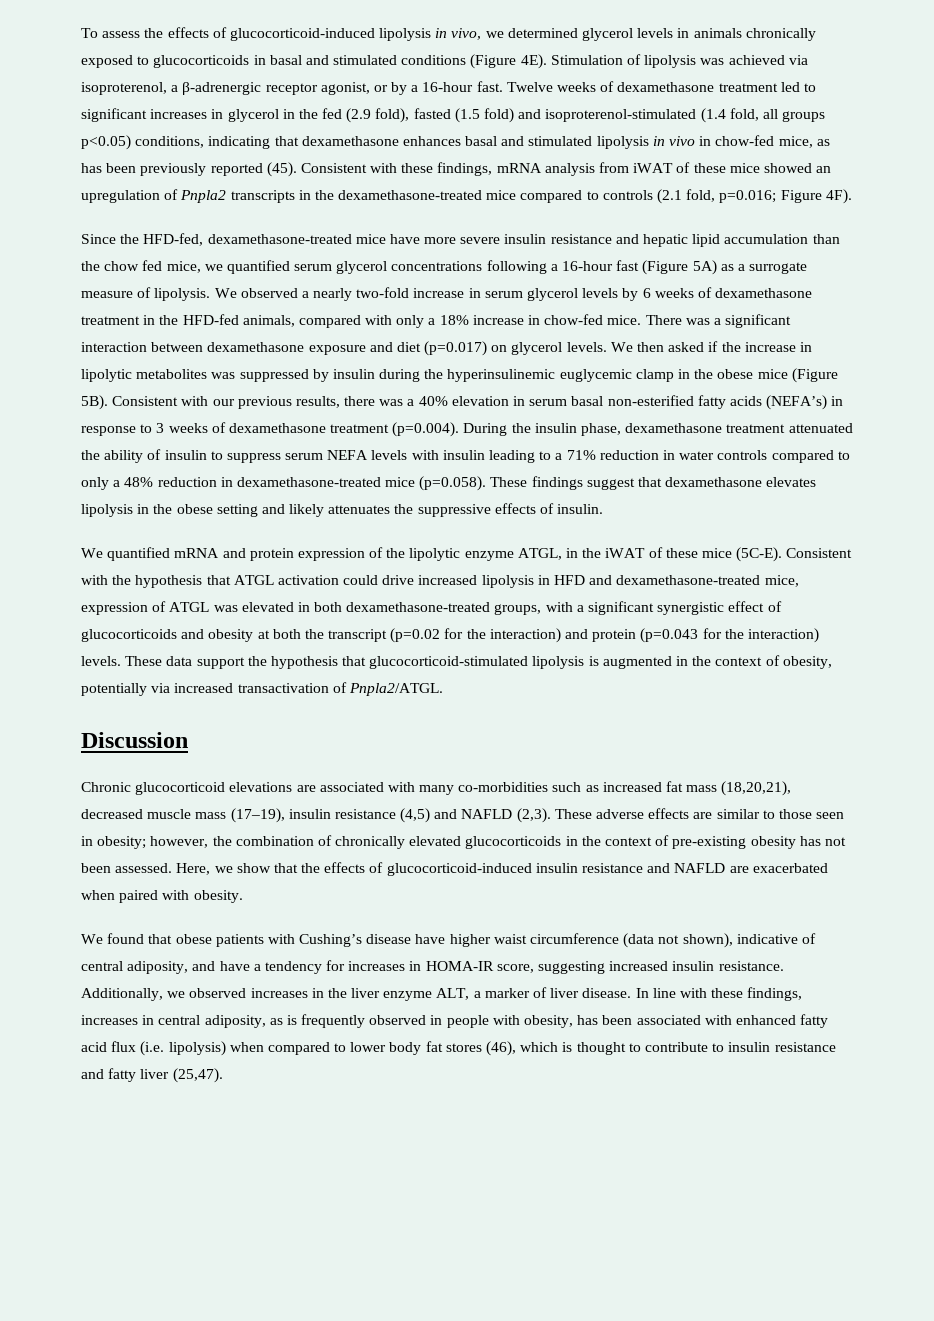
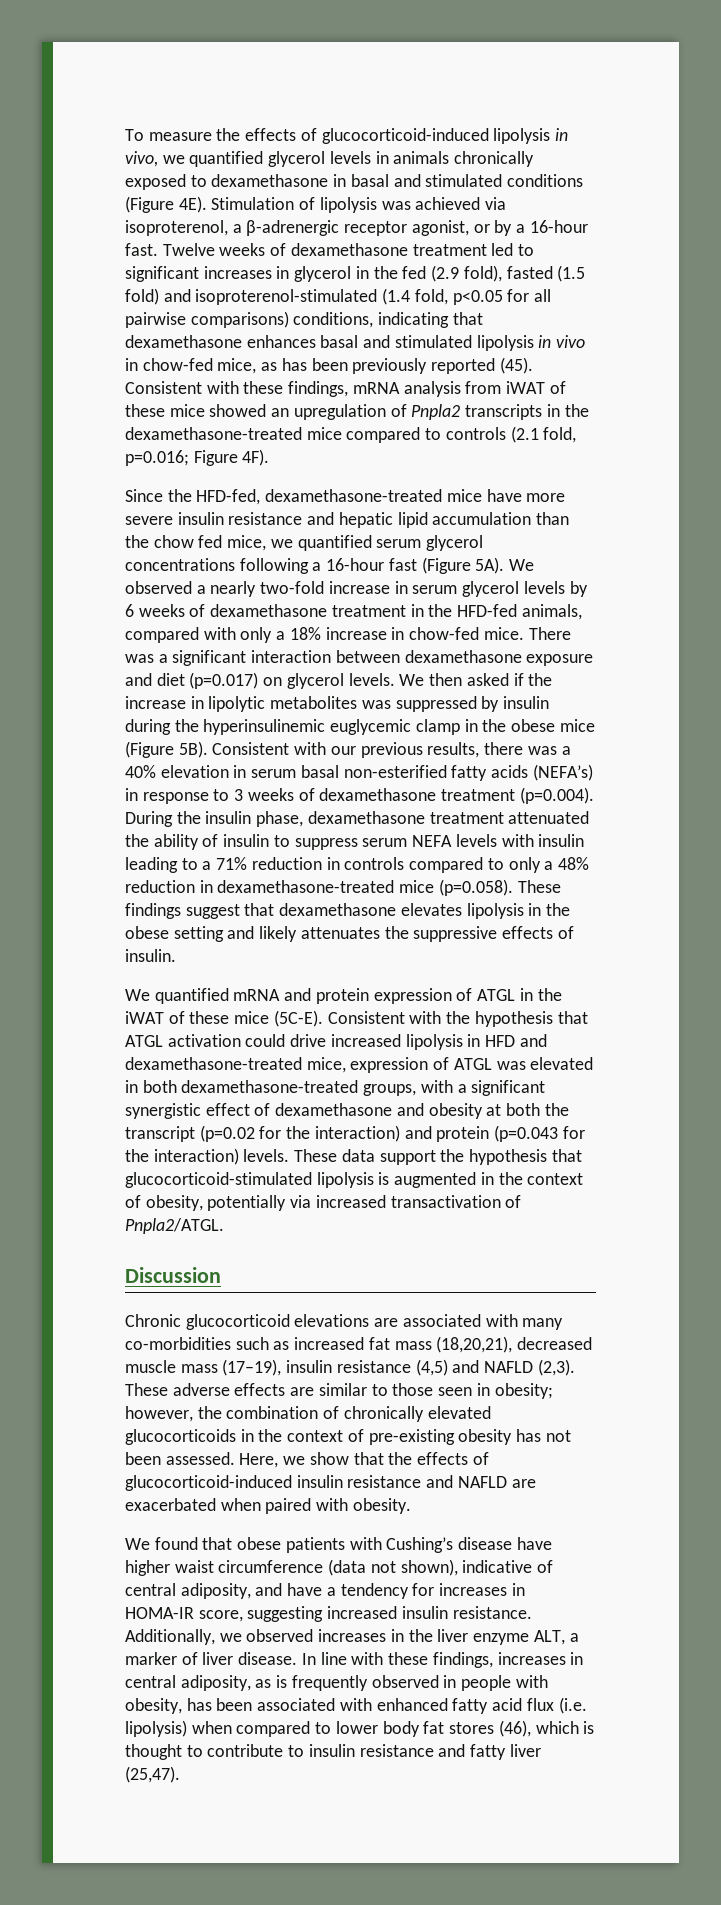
- To assess the effects of glucocorticoid-induced lipolysis in vivo, we determined glycerol levels in animals chronically exposed to glucocorticoids in basal and stimulated conditions (Figure 4E).
+ To measure the effects of glucocorticoid-induced lipolysis in vivo, we quantified glycerol levels in animals chronically exposed to dexamethasone in basal and stimulated conditions (Figure 4E).
- Twelve weeks of dexamethasone treatment led to significant increases in glycerol in the fed (2.9 fold), fasted (1.5 fold) and isoproterenol-stimulated (1.4 fold, all groups p<0.05) conditions, indicating that dexamethasone enhances basal and stimulated lipolysis in vivo in chow-fed mice, as has been previously reported (45).
+ Twelve weeks of dexamethasone treatment led to significant increases in glycerol in the fed (2.9 fold), fasted (1.5 fold) and isoproterenol-stimulated (1.4 fold, p<0.05 for all pairwise comparisons) conditions, indicating that dexamethasone enhances basal and stimulated lipolysis in vivo in chow-fed mice, as has been previously reported (45).
- Since the HFD-fed, dexamethasone-treated mice have more severe insulin resistance and hepatic lipid accumulation than the chow fed mice, we quantified serum glycerol concentrations following a 16-hour fast (Figure 5A) as a surrogate measure of lipolysis.
+ Since the HFD-fed, dexamethasone-treated mice have more severe insulin resistance and hepatic lipid accumulation than the chow fed mice, we quantified serum glycerol concentrations following a 16-hour fast (Figure 5A).
- Consistent with our previous results, there was a 40% elevation in serum basal non-esterified fatty acids (NEFA’s) in response to 3 weeks of dexamethasone treatment (p=0.004). During the insulin phase, dexamethasone treatment attenuated the ability of insulin to suppress serum NEFA levels with insulin leading to a 71% reduction in water controls compared to only a 48% reduction in dexamethasone-treated mice (p=0.058). These findings suggest that dexamethasone elevates lipolysis in the obese setting and likely attenuates the suppressive effects of insulin.
+ Consistent with our previous results, there was a 40% elevation in serum basal non-esterified fatty acids (NEFA’s) in response to 3 weeks of dexamethasone treatment (p=0.004). During the insulin phase, dexamethasone treatment attenuated the ability of insulin to suppress serum NEFA levels with insulin leading to a 71% reduction in controls compared to only a 48% reduction in dexamethasone-treated mice (p=0.058). These findings suggest that dexamethasone elevates lipolysis in the obese setting and likely attenuates the suppressive effects of insulin.
- We quantified mRNA and protein expression of the lipolytic enzyme ATGL, in the iWAT of these mice (5C-E).
+ We quantified mRNA and protein expression of ATGL in the iWAT of these mice (5C-E).
- Consistent with the hypothesis that ATGL activation could drive increased lipolysis in HFD and dexamethasone-treated mice, expression of ATGL was elevated in both dexamethasone-treated groups, with a significant synergistic effect of glucocorticoids and obesity at both the transcript (p=0.02 for the interaction) and protein (p=0.043 for the interaction) levels.
+ Consistent with the hypothesis that ATGL activation could drive increased lipolysis in HFD and dexamethasone-treated mice, expression of ATGL was elevated in both dexamethasone-treated groups, with a significant synergistic effect of dexamethasone and obesity at both the transcript (p=0.02 for the interaction) and protein (p=0.043 for the interaction) levels.

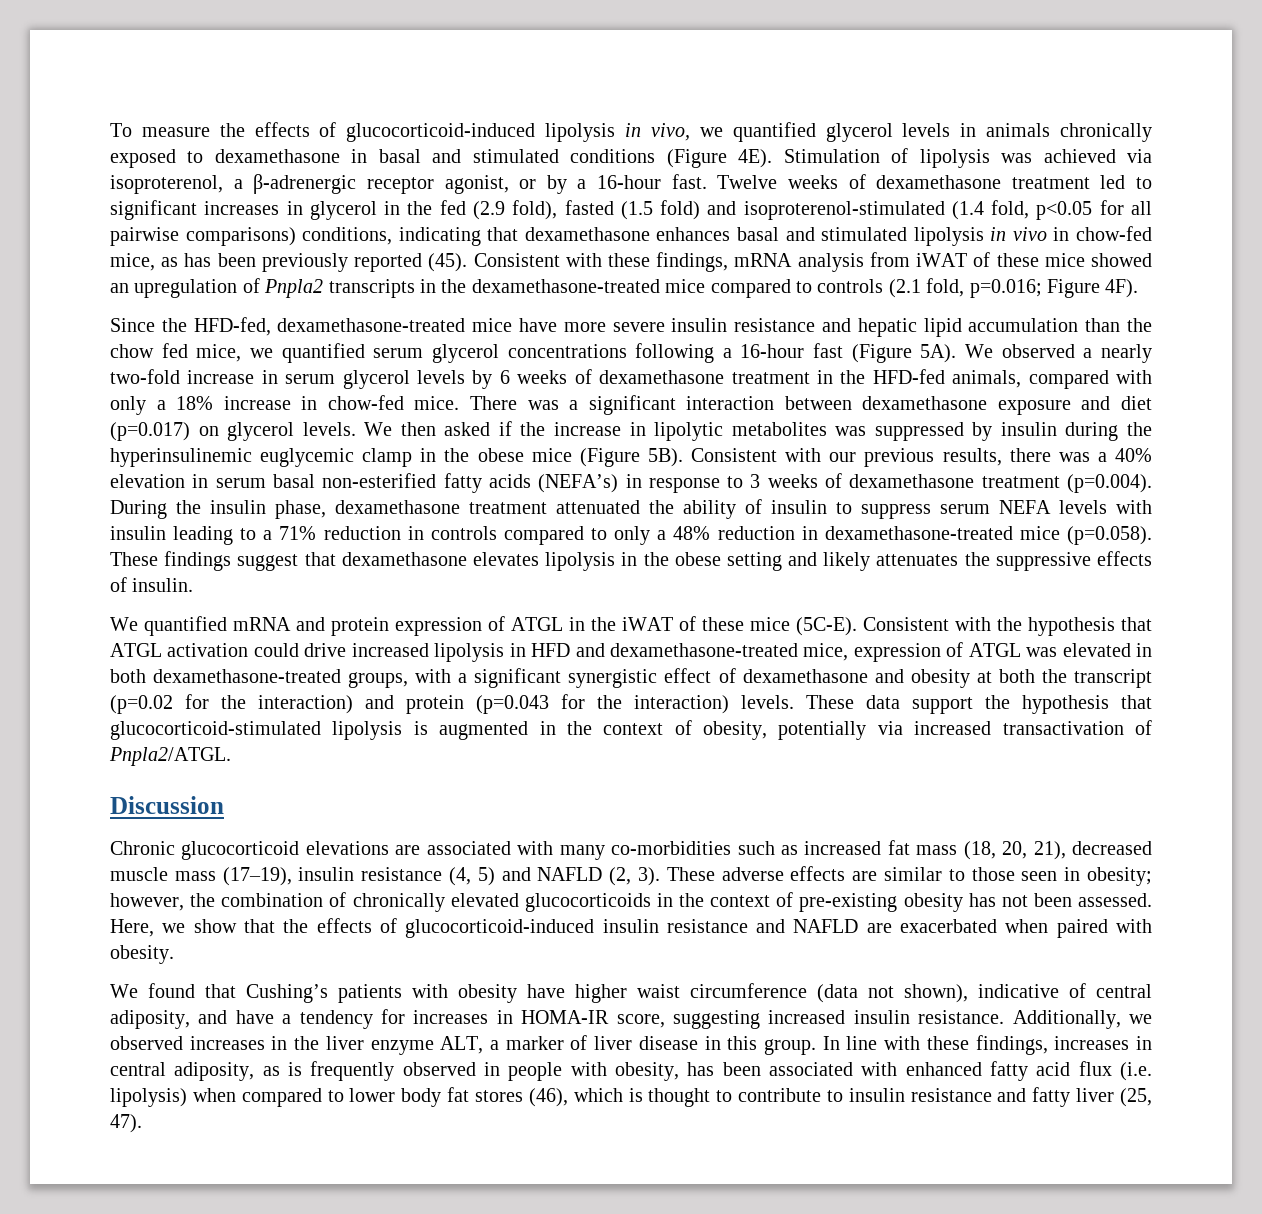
- Chronic glucocorticoid elevations are associated with many co-morbidities such as increased fat mass (18,20,21), decreased muscle mass (17–19), insulin resistance (4,5) and NAFLD (2,3).
+ Chronic glucocorticoid elevations are associated with many co-morbidities such as increased fat mass (18, 20, 21), decreased muscle mass (17–19), insulin resistance (4, 5) and NAFLD (2, 3).
- We found that obese patients with Cushing’s disease have higher waist circumference (data not shown), indicative of central adiposity, and have a tendency for increases in HOMA-IR score, suggesting increased insulin resistance.
+ We found that Cushing’s patients with obesity have higher waist circumference (data not shown), indicative of central adiposity, and have a tendency for increases in HOMA-IR score, suggesting increased insulin resistance.
- Additionally, we observed increases in the liver enzyme ALT, a marker of liver disease.
+ Additionally, we observed increases in the liver enzyme ALT, a marker of liver disease in this group.
- In line with these findings, increases in central adiposity, as is frequently observed in people with obesity, has been associated with enhanced fatty acid flux (i.e. lipolysis) when compared to lower body fat stores (46), which is thought to contribute to insulin resistance and fatty liver (25,47).
+ In line with these findings, increases in central adiposity, as is frequently observed in people with obesity, has been associated with enhanced fatty acid flux (i.e. lipolysis) when compared to lower body fat stores (46), which is thought to contribute to insulin resistance and fatty liver (25, 47).

